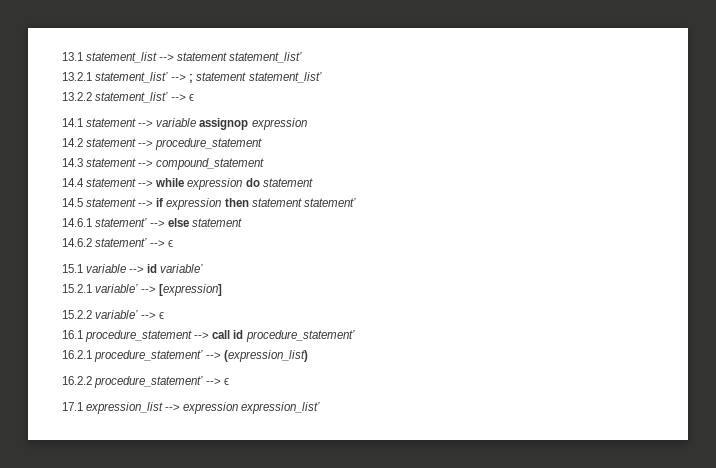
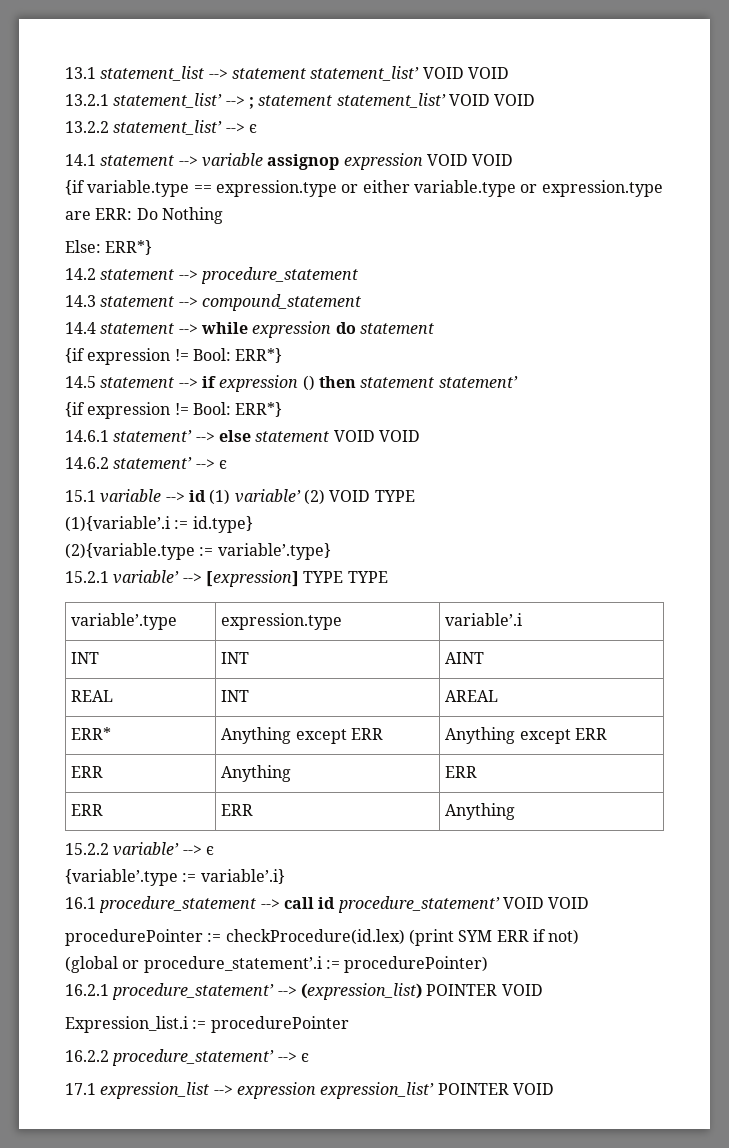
- 13.1 statement_list --> statement statement_list’
+ 13.1 statement_list --> statement statement_list’ VOID VOID
- 13.2.1 statement_list’ --> ; statement statement_list’
+ 13.2.1 statement_list’ --> ; statement statement_list’ VOID VOID
- 14.1 statement --> variable assignop expression
+ 14.1 statement --> variable assignop expression VOID VOID
+ {if variable.type == expression.type or either variable.type or expression.type are ERR: Do Nothing
+ Else: ERR*}
  14.4 statement --> while expression do statement
+ {if expression != Bool: ERR*}
- 14.5 statement --> if expression then statement statement’
+ 14.5 statement --> if expression () then statement statement’
+ {if expression != Bool: ERR*}
- 14.6.1 statement’ --> else statement
+ 14.6.1 statement’ --> else statement VOID VOID
- 15.1 variable --> id variable’
- 15.2.1 variable’ --> [expression]
+ 15.1 variable --> id (1) variable’ (2) VOID TYPE
+ (1){variable’.i := id.type}
+ (2){variable.type := variable’.type}
+ 15.2.1 variable’ --> [expression] TYPE TYPE
+ variable’.type | expression.type | variable’.i
+ INT | INT | AINT
+ REAL | INT | AREAL
+ ERR* | Anything except ERR | Anything except ERR
+ ERR | Anything | ERR
+ ERR | ERR | Anything
+ {variable’.type := variable’.i}
- 16.1 procedure_statement --> call id procedure_statement’
+ 16.1 procedure_statement --> call id procedure_statement’ VOID VOID
+ procedurePointer := checkProcedure(id.lex) (print SYM ERR if not)
+ (global or procedure_statement’.i := procedurePointer)
- 16.2.1 procedure_statement’ --> (expression_list)
+ 16.2.1 procedure_statement’ --> (expression_list) POINTER VOID
+ Expression_list.i := procedurePointer
- 17.1 expression_list --> expression expression_list’
+ 17.1 expression_list --> expression expression_list’ POINTER VOID

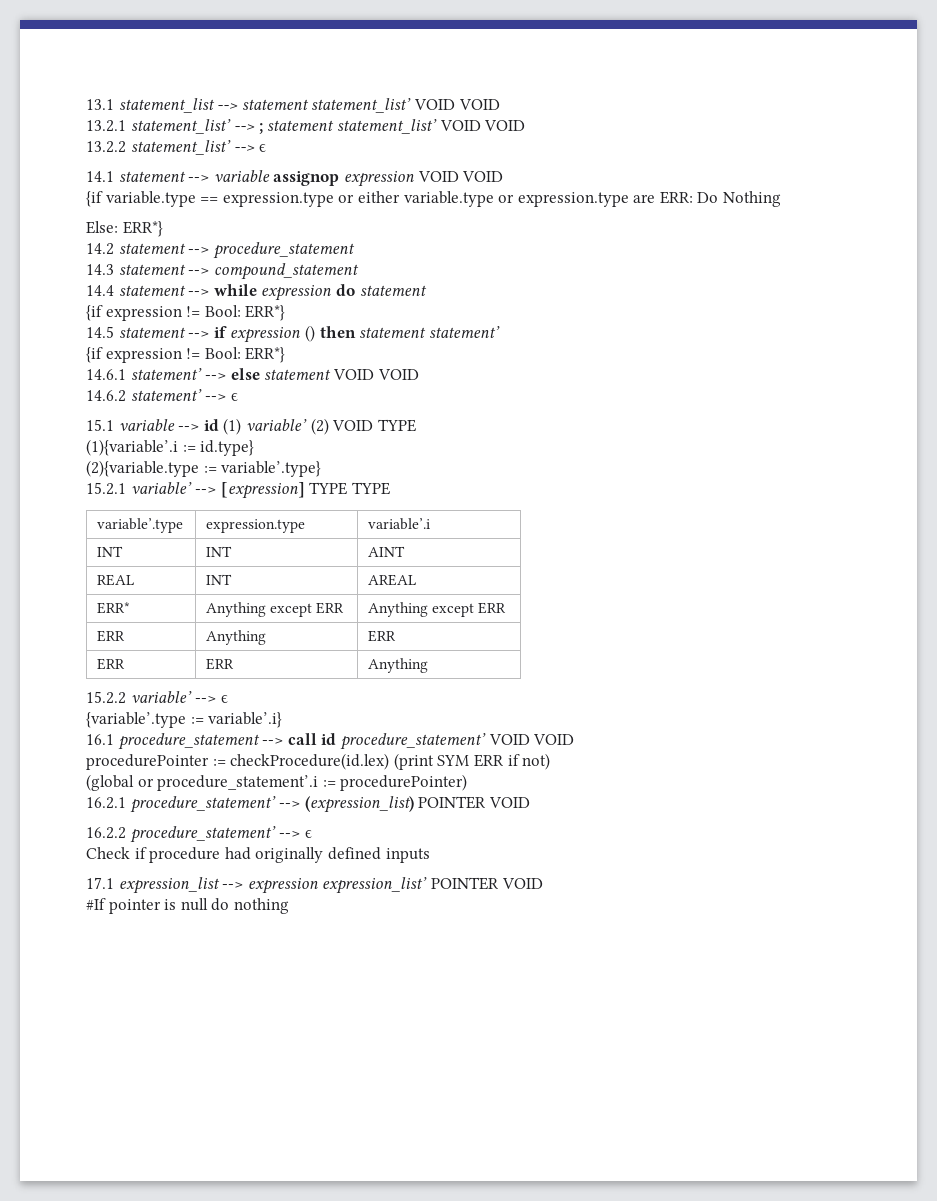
- Expression_list.i := procedurePointer
+ Check if procedure had originally defined inputs
+ #If pointer is null do nothing

